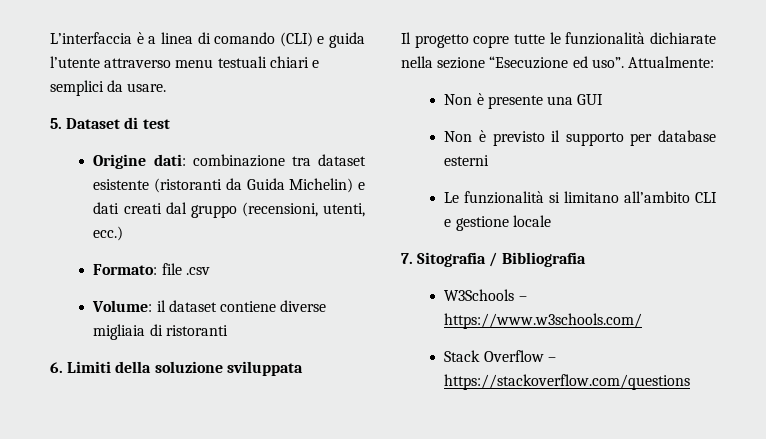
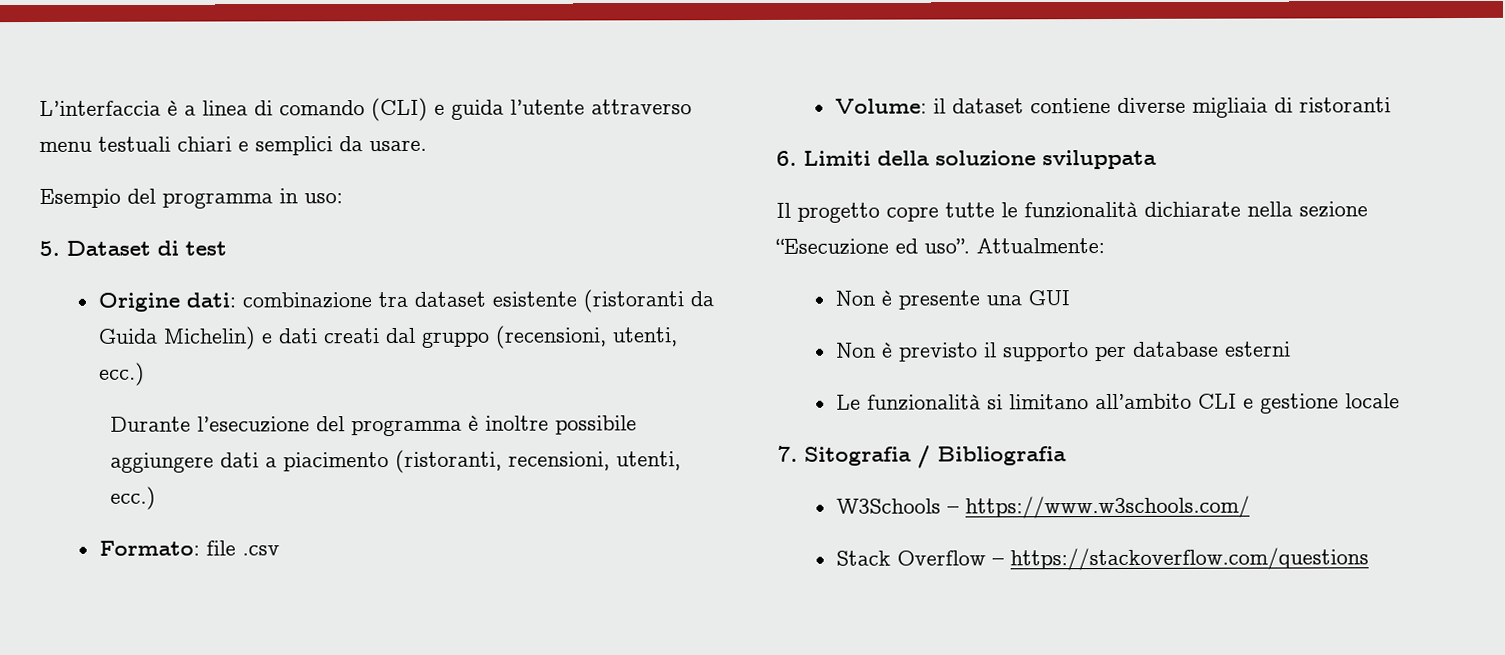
+ Esempio del programma in uso:
+ Durante l’esecuzione del programma è inoltre possibile aggiungere dati a piacimento (ristoranti, recensioni, utenti, ecc.)

